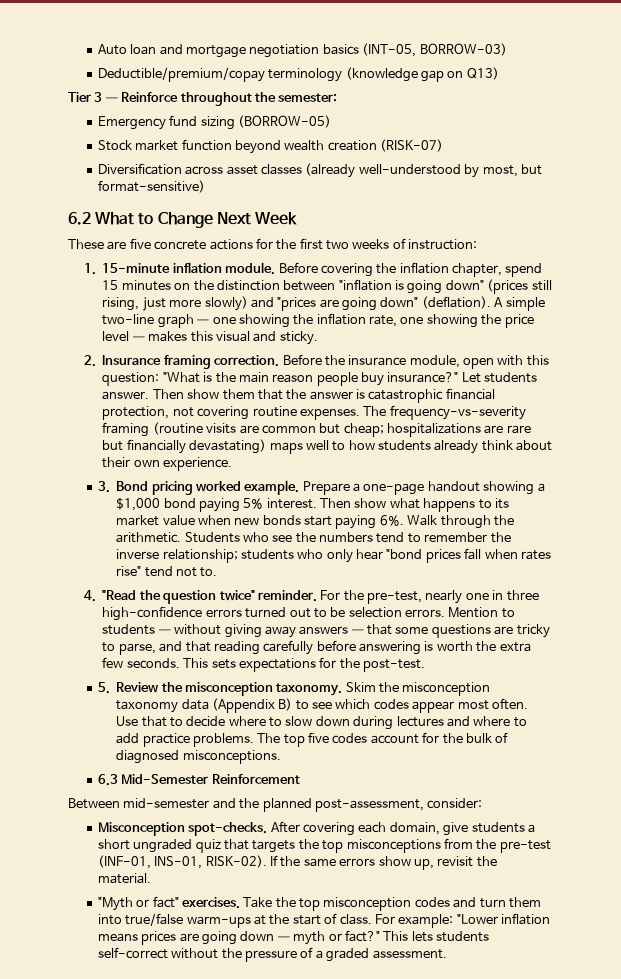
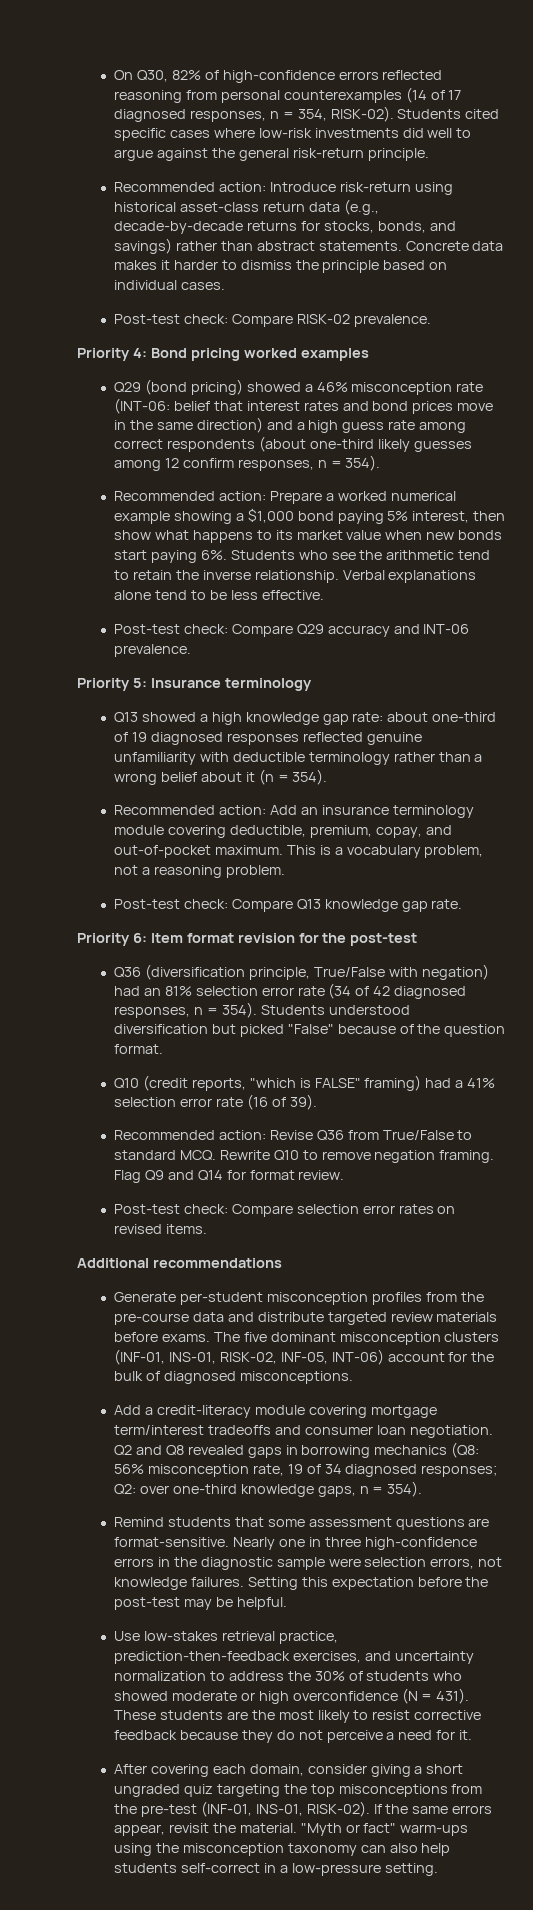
- Auto loan and mortgage negotiation basics (INT-05, BORROW-03)
- Deductible/premium/copay terminology (knowledge gap on Q13)
- Tier 3 — Reinforce throughout the semester:
- Emergency fund sizing (BORROW-05)
- Stock market function beyond wealth creation (RISK-07)
- Diversification across asset classes (already well-understood by most, but format-sensitive)
- 6.2 What to Change Next Week
- These are five concrete actions for the first two weeks of instruction:
- 1. 15-minute inflation module. Before covering the inflation chapter, spend 15 minutes on the distinction between "inflation is going down" (prices still rising, just more slowly) and "prices are going down" (deflation). A simple two-line graph — one showing the inflation rate, one showing the price level — makes this visual and sticky.
- 2. Insurance framing correction. Before the insurance module, open with this question: "What is the main reason people buy insurance?" Let students answer. Then show them that the answer is catastrophic financial protection, not covering routine expenses. The frequency-vs-severity framing (routine visits are common but cheap; hospitalizations are rare but financially devastating) maps well to how students already think about their own experience.
- 3. Bond pricing worked example. Prepare a one-page handout showing a $1,000 bond paying 5% interest. Then show what happens to its market value when new bonds start paying 6%.
+ On Q30, 82% of high-confidence errors reflected reasoning from personal counterexamples (14 of 17 diagnosed responses, n = 354, RISK-02). Students cited specific cases where low-risk investments did well to argue against the general risk-return principle.
+ Recommended action: Introduce risk-return using historical asset-class return data (e.g., decade-by-decade returns for stocks, bonds, and savings) rather than abstract statements. Concrete data makes it harder to dismiss the principle based on individual cases.
+ Post-test check: Compare RISK-02 prevalence.
+ Priority 4: Bond pricing worked examples
+ Q29 (bond pricing) showed a 46% misconception rate (INT-06: belief that interest rates and bond prices move in the same direction) and a high guess rate among correct respondents (about one-third likely guesses among 12 confirm responses, n = 354).
+ Recommended action: Prepare a worked numerical example showing a $1,000 bond paying 5% interest, then show what happens to its market value when new bonds start paying 6%.
- Walk through the arithmetic.
- Students who see the numbers tend to remember the inverse relationship; students who only hear "bond prices fall when rates rise" tend not to.
- 4. "Read the question twice" reminder. For the pre-test, nearly one in three high-confidence errors turned out to be selection errors. Mention to students — without giving away answers — that some questions are tricky to parse, and that reading carefully before answering is worth the extra few seconds. This sets expectations for the post-test.
- 5. Review the misconception taxonomy. Skim the misconception taxonomy data (Appendix B) to see which codes appear most often. Use that to decide where to slow down during lectures and where to add practice problems. The top five codes account for the bulk of diagnosed misconceptions.
+ Students who see the arithmetic tend to retain the inverse relationship. Verbal explanations alone tend to be less effective.
+ Post-test check: Compare Q29 accuracy and INT-06 prevalence.
+ Priority 5: Insurance terminology
+ Q13 showed a high knowledge gap rate: about one-third of 19 diagnosed responses reflected genuine unfamiliarity with deductible terminology rather than a wrong belief about it (n = 354).
+ Recommended action: Add an insurance terminology module covering deductible, premium, copay, and out-of-pocket maximum. This is a vocabulary problem, not a reasoning problem.
+ Post-test check: Compare Q13 knowledge gap rate.
+ Priority 6: Item format revision for the post-test
+ Q36 (diversification principle, True/False with negation) had an 81% selection error rate (34 of 42 diagnosed responses, n = 354). Students understood diversification but picked "False" because of the question format.
+ Q10 (credit reports, "which is FALSE" framing) had a 41% selection error rate (16 of 39).
+ Recommended action: Revise Q36 from True/False to standard MCQ. Rewrite Q10 to remove negation framing. Flag Q9 and Q14 for format review.
+ Post-test check: Compare selection error rates on revised items.
+ Additional recommendations
+ Generate per-student misconception profiles from the pre-course data and distribute targeted review materials before exams. The five dominant misconception clusters (INF-01, INS-01, RISK-02, INF-05, INT-06) account for the bulk of diagnosed misconceptions.
- 6.3 Mid-Semester Reinforcement
- Between mid-semester and the planned post-assessment, consider:
- Misconception spot-checks. After covering each domain, give students a short ungraded quiz that targets the top misconceptions from the pre-test (INF-01, INS-01, RISK-02).
+ Add a credit-literacy module covering mortgage term/interest tradeoffs and consumer loan negotiation. Q2 and Q8 revealed gaps in borrowing mechanics (Q8: 56% misconception rate, 19 of 34 diagnosed responses; Q2: over one-third knowledge gaps, n = 354).
+ Remind students that some assessment questions are format-sensitive. Nearly one in three high-confidence errors in the diagnostic sample were selection errors, not knowledge failures. Setting this expectation before the post-test may be helpful.
+ Use low-stakes retrieval practice, prediction-then-feedback exercises, and uncertainty normalization to address the 30% of students who showed moderate or high overconfidence (N = 431). These students are the most likely to resist corrective feedback because they do not perceive a need for it.
+ After covering each domain, consider giving a short ungraded quiz targeting the top misconceptions from the pre-test (INF-01, INS-01, RISK-02).
- If the same errors show up, revisit the material.
- "Myth or fact" exercises. Take the top misconception codes and turn them into true/false warm-ups at the start of class. For example: "Lower inflation means prices are going down — myth or fact?" This lets students self-correct without the pressure of a graded assessment.
+ If the same errors appear, revisit the material. "Myth or fact" warm-ups using the misconception taxonomy can also help students self-correct in a low-pressure setting.

